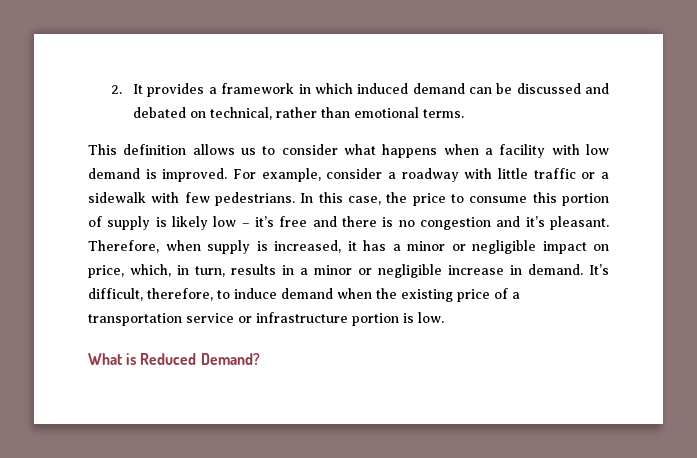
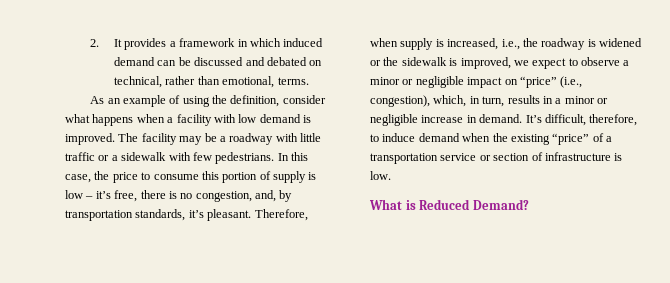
- 2. It provides a framework in which induced demand can be discussed and debated on technical, rather than emotional terms.
+ 2. It provides a framework in which induced demand can be discussed and debated on technical, rather than emotional, terms.
- This definition allows us to consider what happens when a facility with low demand is improved.
+ As an example of using the definition, consider what happens when a facility with low demand is improved.
- For example, consider a roadway with little traffic or a sidewalk with few pedestrians.
+ The facility may be a roadway with little traffic or a sidewalk with few pedestrians.
- In this case, the price to consume this portion of supply is likely low – it’s free and there is no congestion and it’s pleasant.
+ In this case, the price to consume this portion of supply is low – it’s free, there is no congestion, and, by transportation standards, it’s pleasant.
- Therefore, when supply is increased, it has a minor or negligible impact on price, which, in turn, results in a minor or negligible increase in demand.
+ Therefore, when supply is increased, i.e., the roadway is widened or the sidewalk is improved, we expect to observe a minor or negligible impact on “price” (i.e., congestion), which, in turn, results in a minor or negligible increase in demand.
- It’s difficult, therefore, to induce demand when the existing price of a transportation service or infrastructure portion is low.
+ It’s difficult, therefore, to induce demand when the existing “price” of a transportation service or section of infrastructure is low.

